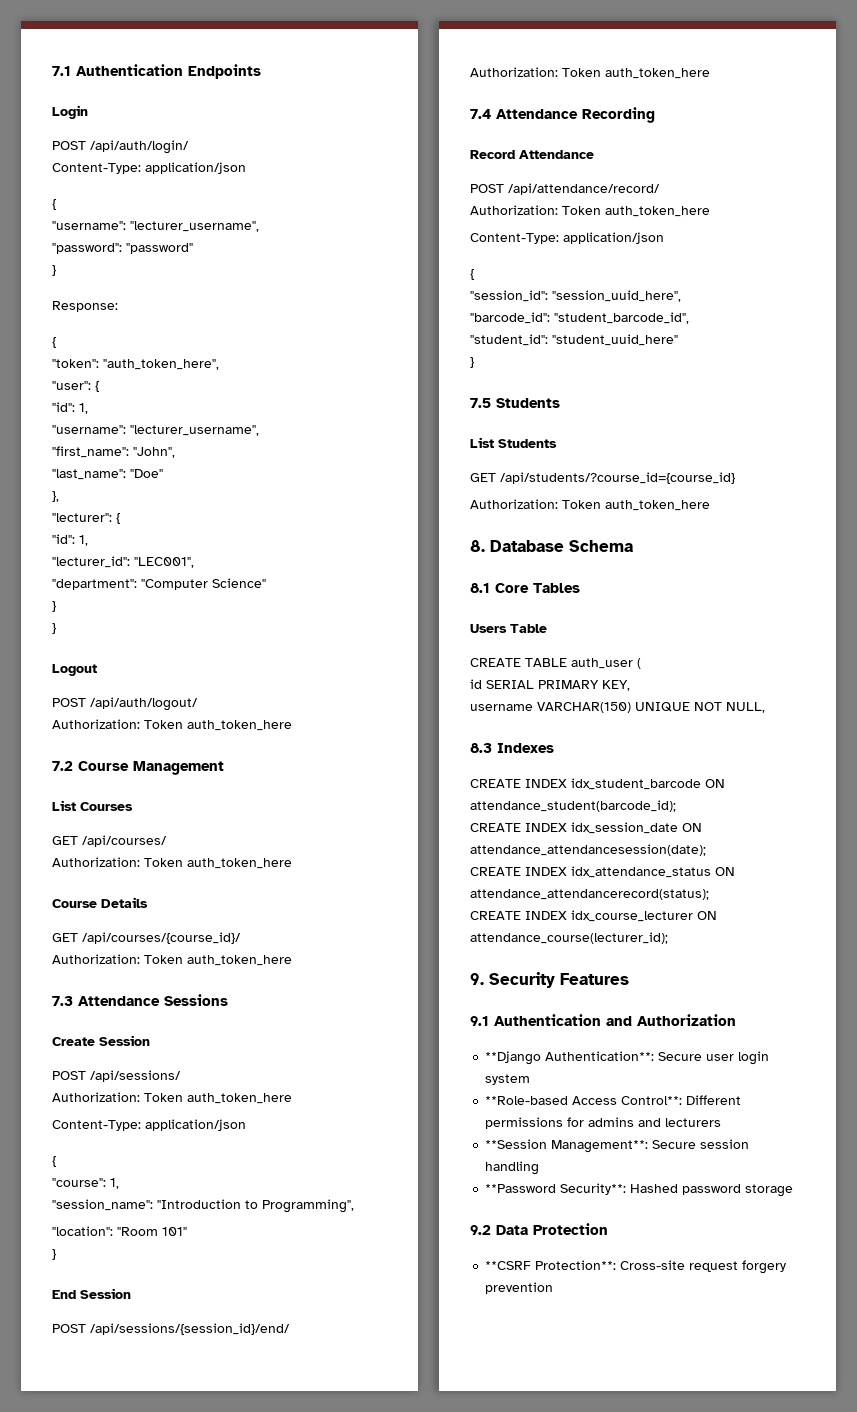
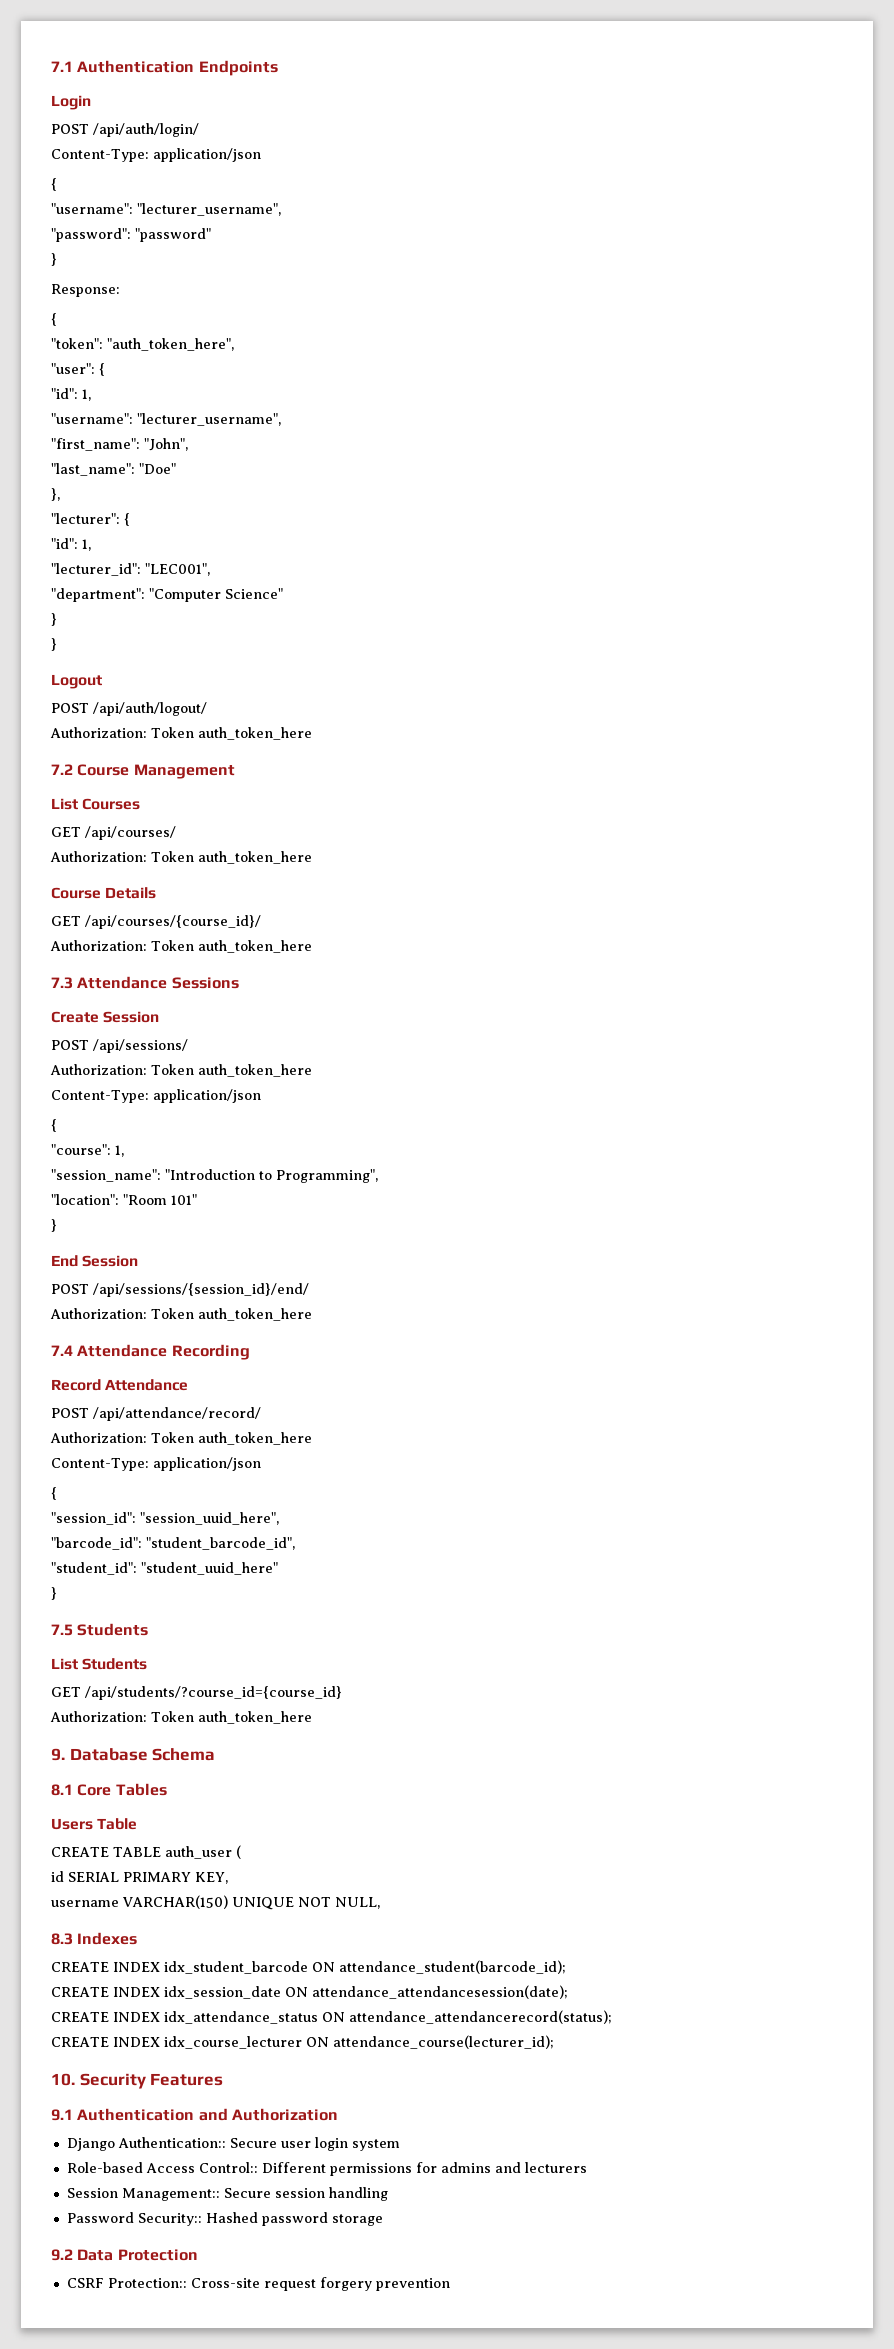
- 8. Database Schema
+ 9. Database Schema
- 9. Security Features
+ 10. Security Features
- **Django Authentication**: Secure user login system
+ Django Authentication:: Secure user login system
- **Role-based Access Control**: Different permissions for admins and lecturers
+ Role-based Access Control:: Different permissions for admins and lecturers
- **Session Management**: Secure session handling
+ Session Management:: Secure session handling
- **Password Security**: Hashed password storage
+ Password Security:: Hashed password storage
- **CSRF Protection**: Cross-site request forgery prevention
+ CSRF Protection:: Cross-site request forgery prevention

